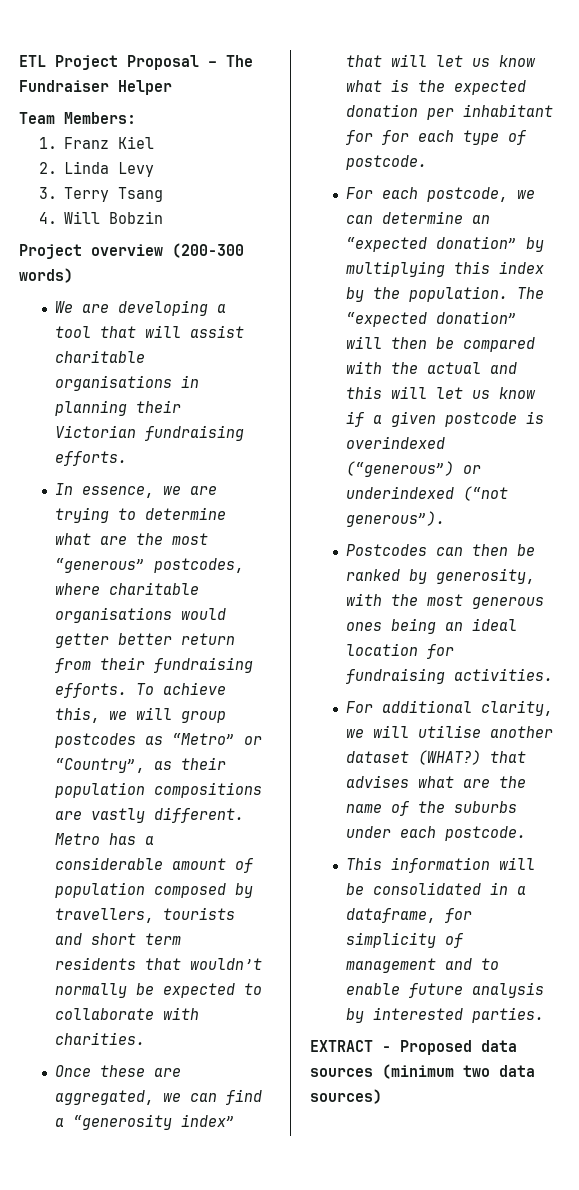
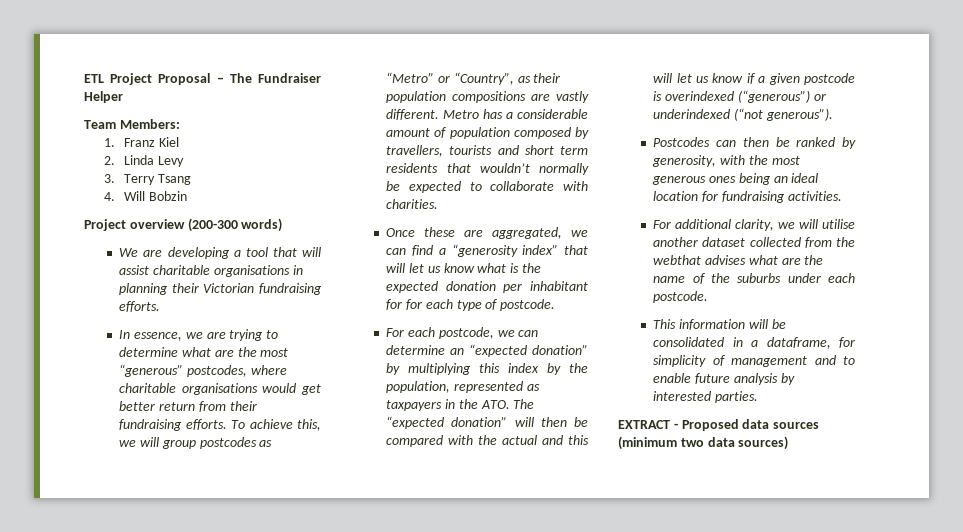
- In essence, we are trying to determine what are the most “generous” postcodes, where charitable organisations would getter better return from their fundraising efforts.
+ In essence, we are trying to determine what are the most “generous” postcodes, where charitable organisations would get better return from their fundraising efforts.
- For each postcode, we can determine an “expected donation” by multiplying this index by the population. The “expected donation” will then be compared with the actual and this will let us know if a given postcode is overindexed (“generous”) or underindexed (“not generous”).
+ For each postcode, we can determine an “expected donation” by multiplying this index by the population, represented as taxpayers in the ATO. The “expected donation” will then be compared with the actual and this will let us know if a given postcode is overindexed (“generous”) or underindexed (“not generous”).
- For additional clarity, we will utilise another dataset (WHAT?) that advises what are the name of the suburbs under each postcode.
+ For additional clarity, we will utilise another dataset collected from the webthat advises what are the name of the suburbs under each postcode.

